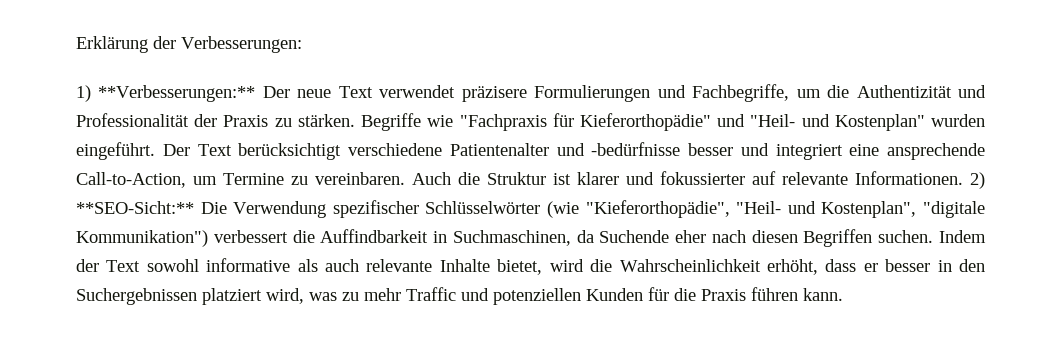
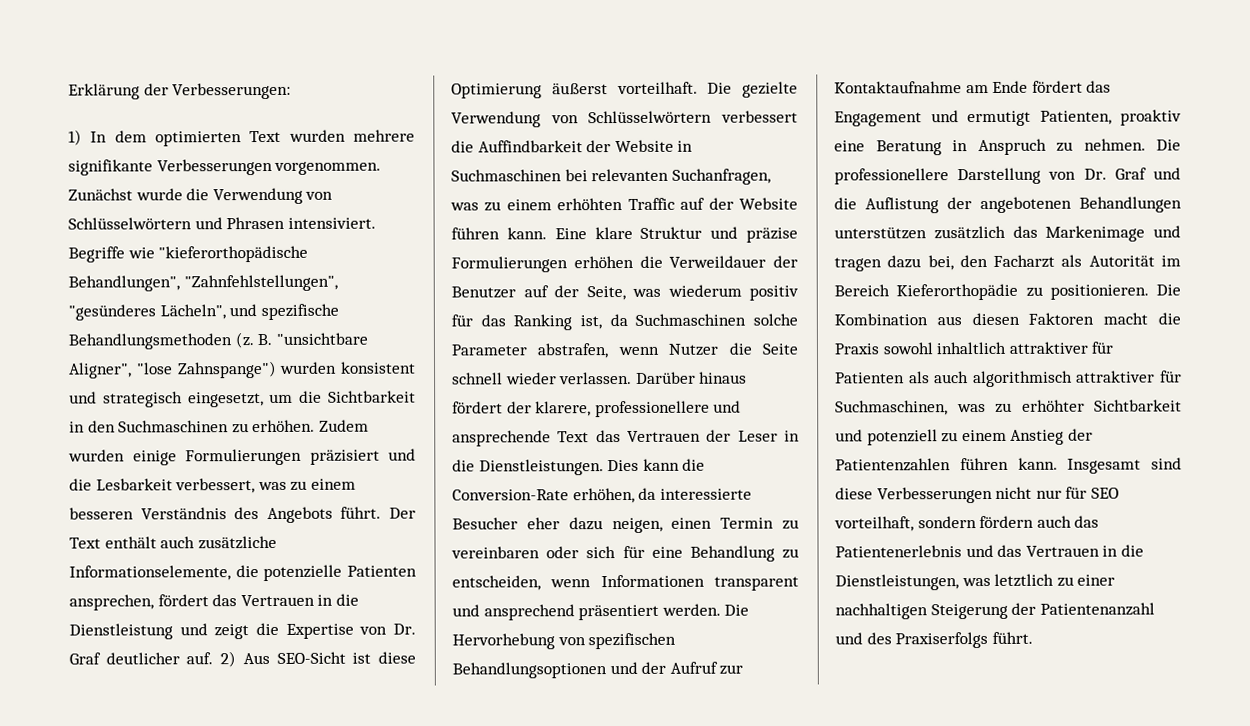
- 1) **Verbesserungen:** Der neue Text verwendet präzisere Formulierungen und Fachbegriffe, um die Authentizität und Professionalität der Praxis zu stärken. Begriffe wie "Fachpraxis für Kieferorthopädie" und "Heil- und Kostenplan" wurden eingeführt. Der Text berücksichtigt verschiedene Patientenalter und -bedürfnisse besser und integriert eine ansprechende Call-to-Action, um Termine zu vereinbaren. Auch die Struktur ist klarer und fokussierter auf relevante Informationen. 2) **SEO-Sicht:** Die Verwendung spezifischer Schlüsselwörter (wie "Kieferorthopädie", "Heil- und Kostenplan", "digitale Kommunikation") verbessert die Auffindbarkeit in Suchmaschinen, da Suchende eher nach diesen Begriffen suchen. Indem der Text sowohl informative als auch relevante Inhalte bietet, wird die Wahrscheinlichkeit erhöht, dass er besser in den Suchergebnissen platziert wird, was zu mehr Traffic und potenziellen Kunden für die Praxis führen kann.
+ 1) In dem optimierten Text wurden mehrere signifikante Verbesserungen vorgenommen. Zunächst wurde die Verwendung von Schlüsselwörtern und Phrasen intensiviert. Begriffe wie "kieferorthopädische Behandlungen", "Zahnfehlstellungen", "gesünderes Lächeln", und spezifische Behandlungsmethoden (z. B. "unsichtbare Aligner", "lose Zahnspange") wurden konsistent und strategisch eingesetzt, um die Sichtbarkeit in den Suchmaschinen zu erhöhen. Zudem wurden einige Formulierungen präzisiert und die Lesbarkeit verbessert, was zu einem besseren Verständnis des Angebots führt. Der Text enthält auch zusätzliche Informationselemente, die potenzielle Patienten ansprechen, fördert das Vertrauen in die Dienstleistung und zeigt die Expertise von Dr. Graf deutlicher auf. 2) Aus SEO-Sicht ist diese Optimierung äußerst vorteilhaft. Die gezielte Verwendung von Schlüsselwörtern verbessert die Auffindbarkeit der Website in Suchmaschinen bei relevanten Suchanfragen, was zu einem erhöhten Traffic auf der Website führen kann. Eine klare Struktur und präzise Formulierungen erhöhen die Verweildauer der Benutzer auf der Seite, was wiederum positiv für das Ranking ist, da Suchmaschinen solche Parameter abstrafen, wenn Nutzer die Seite schnell wieder verlassen. Darüber hinaus fördert der klarere, professionellere und ansprechende Text das Vertrauen der Leser in die Dienstleistungen. Dies kann die Conversion-Rate erhöhen, da interessierte Besucher eher dazu neigen, einen Termin zu vereinbaren oder sich für eine Behandlung zu entscheiden, wenn Informationen transparent und ansprechend präsentiert werden. Die Hervorhebung von spezifischen Behandlungsoptionen und der Aufruf zur Kontaktaufnahme am Ende fördert das Engagement und ermutigt Patienten, proaktiv eine Beratung in Anspruch zu nehmen. Die professionellere Darstellung von Dr. Graf und die Auflistung der angebotenen Behandlungen unterstützen zusätzlich das Markenimage und tragen dazu bei, den Facharzt als Autorität im Bereich Kieferorthopädie zu positionieren. Die Kombination aus diesen Faktoren macht die Praxis sowohl inhaltlich attraktiver für Patienten als auch algorithmisch attraktiver für Suchmaschinen, was zu erhöhter Sichtbarkeit und potenziell zu einem Anstieg der Patientenzahlen führen kann. Insgesamt sind diese Verbesserungen nicht nur für SEO vorteilhaft, sondern fördern auch das Patientenerlebnis und das Vertrauen in die Dienstleistungen, was letztlich zu einer nachhaltigen Steigerung der Patientenanzahl und des Praxiserfolgs führt.

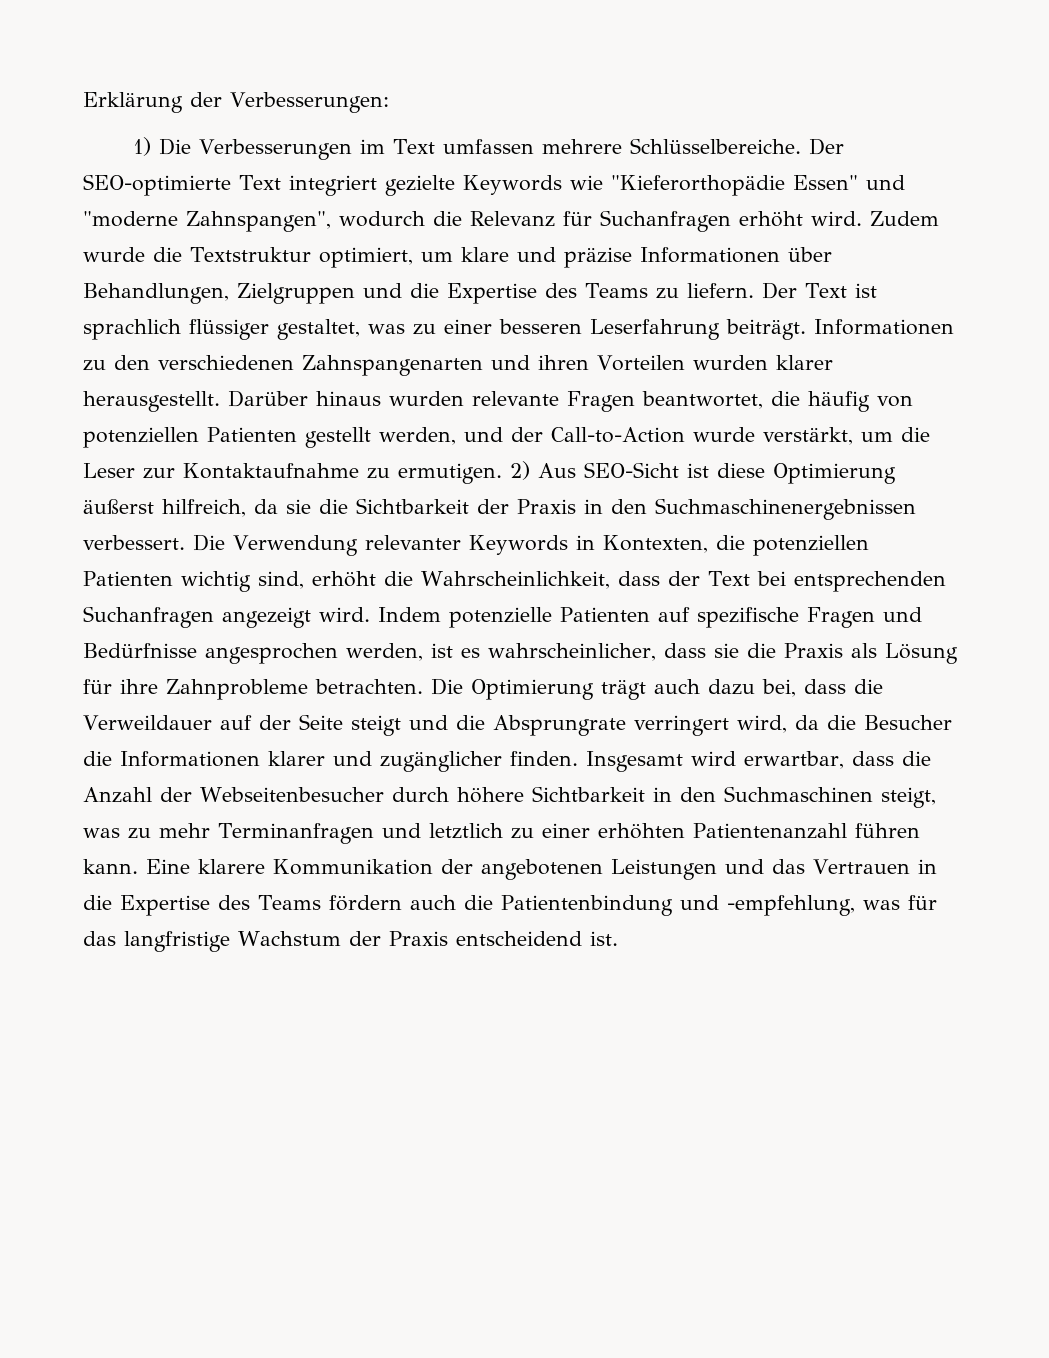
- 1) In dem optimierten Text wurden mehrere signifikante Verbesserungen vorgenommen. Zunächst wurde die Verwendung von Schlüsselwörtern und Phrasen intensiviert. Begriffe wie "kieferorthopädische Behandlungen", "Zahnfehlstellungen", "gesünderes Lächeln", und spezifische Behandlungsmethoden (z. B. "unsichtbare Aligner", "lose Zahnspange") wurden konsistent und strategisch eingesetzt, um die Sichtbarkeit in den Suchmaschinen zu erhöhen. Zudem wurden einige Formulierungen präzisiert und die Lesbarkeit verbessert, was zu einem besseren Verständnis des Angebots führt. Der Text enthält auch zusätzliche Informationselemente, die potenzielle Patienten ansprechen, fördert das Vertrauen in die Dienstleistung und zeigt die Expertise von Dr. Graf deutlicher auf.
+ 1) Die Verbesserungen im Text umfassen mehrere Schlüsselbereiche. Der SEO-optimierte Text integriert gezielte Keywords wie "Kieferorthopädie Essen" und "moderne Zahnspangen", wodurch die Relevanz für Suchanfragen erhöht wird. Zudem wurde die Textstruktur optimiert, um klare und präzise Informationen über Behandlungen, Zielgruppen und die Expertise des Teams zu liefern. Der Text ist sprachlich flüssiger gestaltet, was zu einer besseren Leserfahrung beiträgt. Informationen zu den verschiedenen Zahnspangenarten und ihren Vorteilen wurden klarer herausgestellt. Darüber hinaus wurden relevante Fragen beantwortet, die häufig von potenziellen Patienten gestellt werden, und der Call-to-Action wurde verstärkt, um die Leser zur Kontaktaufnahme zu ermutigen.
- 2) Aus SEO-Sicht ist diese Optimierung äußerst vorteilhaft. Die gezielte Verwendung von Schlüsselwörtern verbessert die Auffindbarkeit der Website in Suchmaschinen bei relevanten Suchanfragen, was zu einem erhöhten Traffic auf der Website führen kann. Eine klare Struktur und präzise Formulierungen erhöhen die Verweildauer der Benutzer auf der Seite, was wiederum positiv für das Ranking ist, da Suchmaschinen solche Parameter abstrafen, wenn Nutzer die Seite schnell wieder verlassen. Darüber hinaus fördert der klarere, professionellere und ansprechende Text das Vertrauen der Leser in die Dienstleistungen. Dies kann die Conversion-Rate erhöhen, da interessierte Besucher eher dazu neigen, einen Termin zu vereinbaren oder sich für eine Behandlung zu entscheiden, wenn Informationen transparent und ansprechend präsentiert werden. Die Hervorhebung von spezifischen Behandlungsoptionen und der Aufruf zur Kontaktaufnahme am Ende fördert das Engagement und ermutigt Patienten, proaktiv eine Beratung in Anspruch zu nehmen. Die professionellere Darstellung von Dr. Graf und die Auflistung der angebotenen Behandlungen unterstützen zusätzlich das Markenimage und tragen dazu bei, den Facharzt als Autorität im Bereich Kieferorthopädie zu positionieren. Die Kombination aus diesen Faktoren macht die Praxis sowohl inhaltlich attraktiver für Patienten als auch algorithmisch attraktiver für Suchmaschinen, was zu erhöhter Sichtbarkeit und potenziell zu einem Anstieg der Patientenzahlen führen kann. Insgesamt sind diese Verbesserungen nicht nur für SEO vorteilhaft, sondern fördern auch das Patientenerlebnis und das Vertrauen in die Dienstleistungen, was letztlich zu einer nachhaltigen Steigerung der Patientenanzahl und des Praxiserfolgs führt.
+ 2) Aus SEO-Sicht ist diese Optimierung äußerst hilfreich, da sie die Sichtbarkeit der Praxis in den Suchmaschinenergebnissen verbessert. Die Verwendung relevanter Keywords in Kontexten, die potenziellen Patienten wichtig sind, erhöht die Wahrscheinlichkeit, dass der Text bei entsprechenden Suchanfragen angezeigt wird. Indem potenzielle Patienten auf spezifische Fragen und Bedürfnisse angesprochen werden, ist es wahrscheinlicher, dass sie die Praxis als Lösung für ihre Zahnprobleme betrachten. Die Optimierung trägt auch dazu bei, dass die Verweildauer auf der Seite steigt und die Absprungrate verringert wird, da die Besucher die Informationen klarer und zugänglicher finden. Insgesamt wird erwartbar, dass die Anzahl der Webseitenbesucher durch höhere Sichtbarkeit in den Suchmaschinen steigt, was zu mehr Terminanfragen und letztlich zu einer erhöhten Patientenanzahl führen kann. Eine klarere Kommunikation der angebotenen Leistungen und das Vertrauen in die Expertise des Teams fördern auch die Patientenbindung und -empfehlung, was für das langfristige Wachstum der Praxis entscheidend ist.

